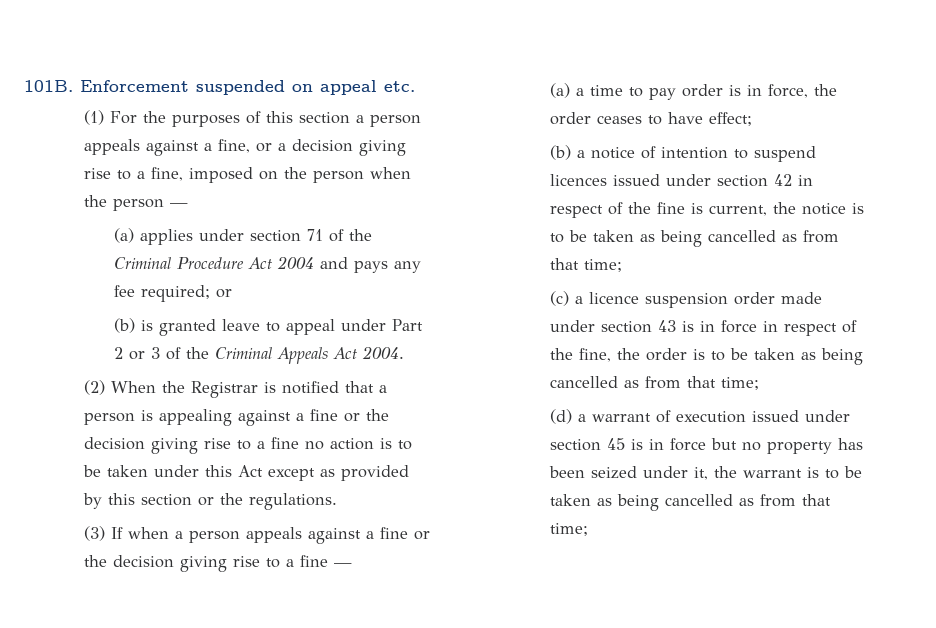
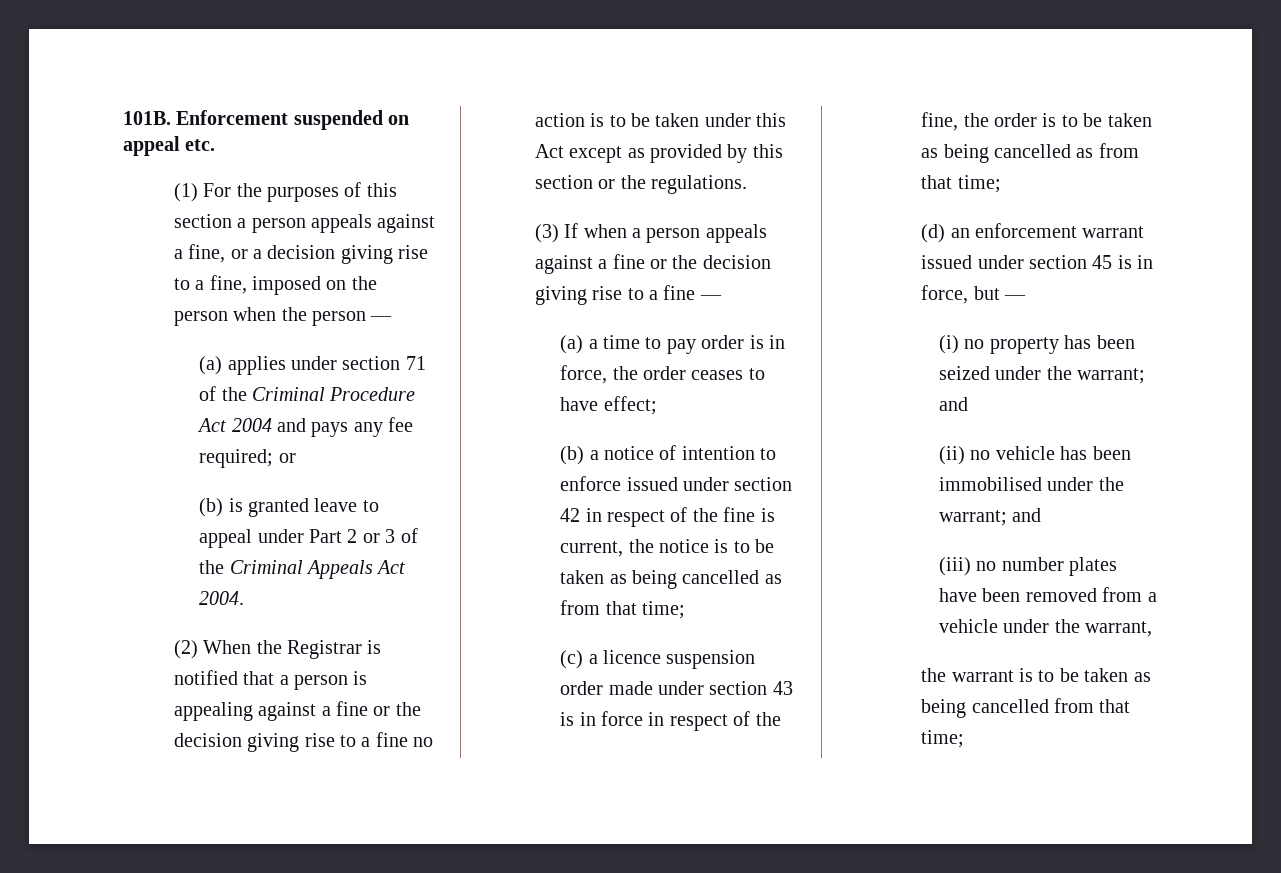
- (b) a notice of intention to suspend licences issued under section 42 in respect of the fine is current, the notice is to be taken as being cancelled as from that time;
+ (b) a notice of intention to enforce issued under section 42 in respect of the fine is current, the notice is to be taken as being cancelled as from that time;
- (d) a warrant of execution issued under section 45 is in force but no property has been seized under it, the warrant is to be taken as being cancelled as from that time;
+ (d) an enforcement warrant issued under section 45 is in force, but —
+ (i) no property has been seized under the warrant; and
+ (ii) no vehicle has been immobilised under the warrant; and
+ (iii) no number plates have been removed from a vehicle under the warrant,
+ the warrant is to be taken as being cancelled from that time;

